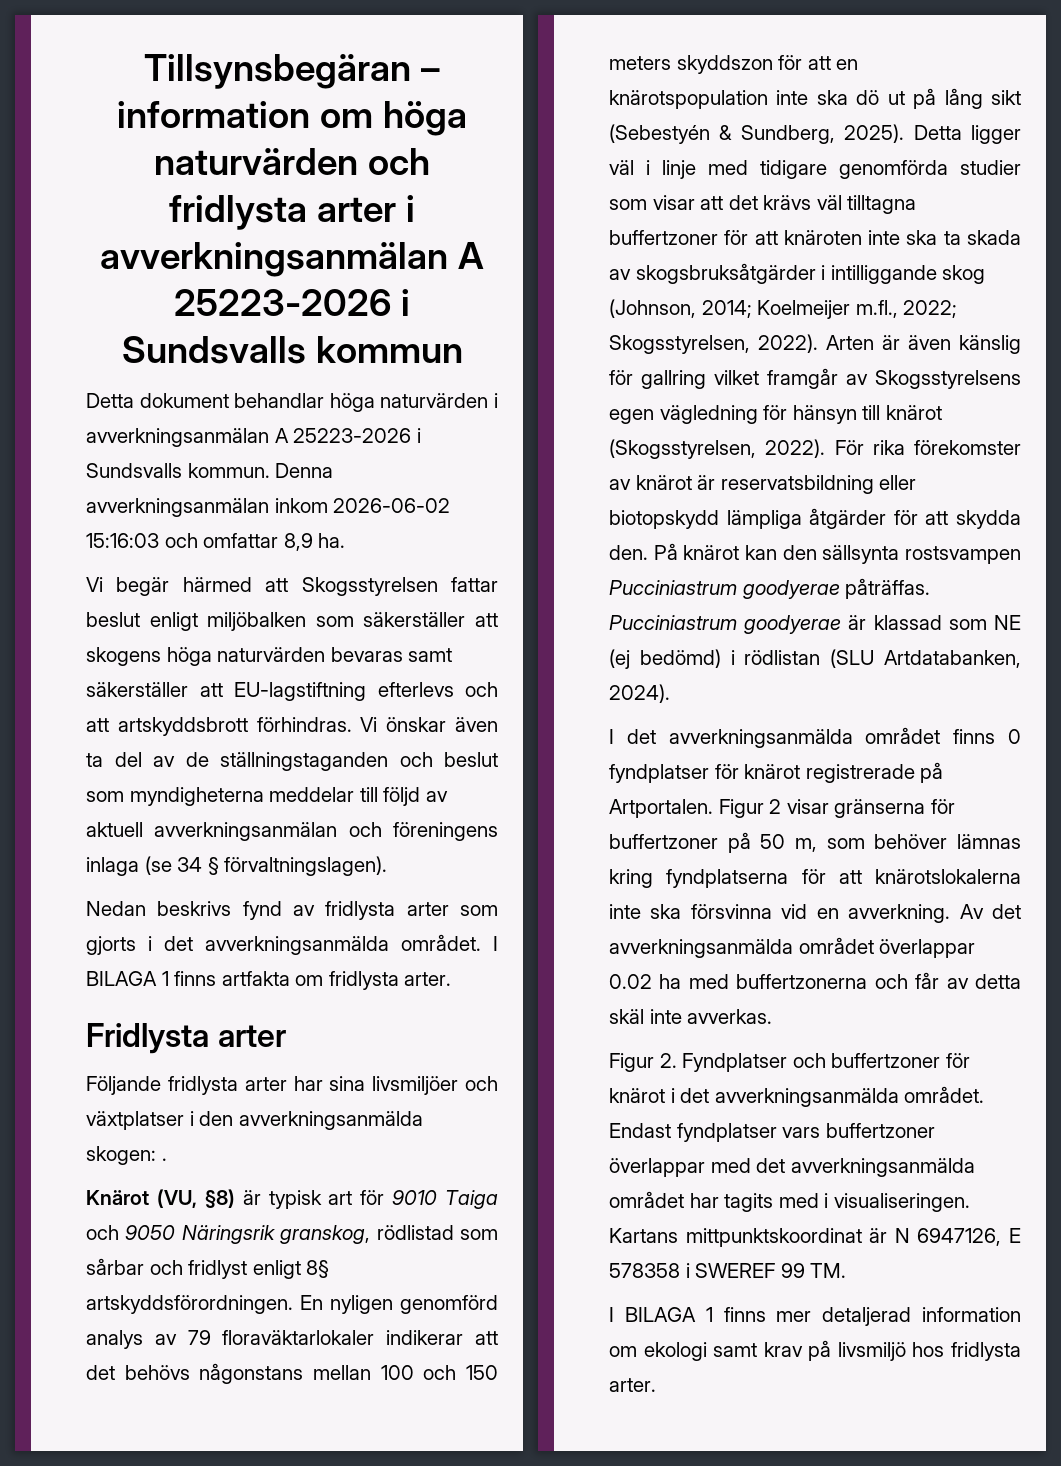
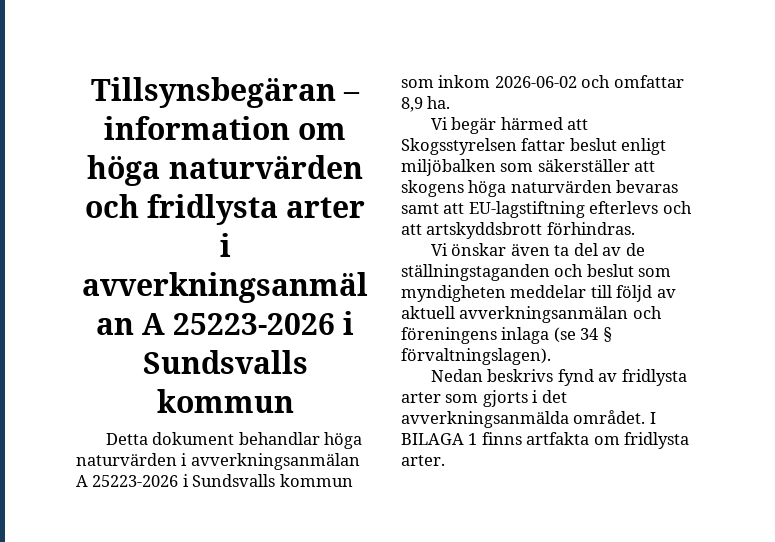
- Detta dokument behandlar höga naturvärden i avverkningsanmälan A 25223-2026 i Sundsvalls kommun. Denna avverkningsanmälan inkom 2026-06-02 15:16:03 och omfattar 8,9 ha.
+ Detta dokument behandlar höga naturvärden i avverkningsanmälan A 25223-2026 i Sundsvalls kommun som inkom 2026-06-02 och omfattar 8,9 ha.
- Vi begär härmed att Skogsstyrelsen fattar beslut enligt miljöbalken som säkerställer att skogens höga naturvärden bevaras samt säkerställer att EU-lagstiftning efterlevs och att artskyddsbrott förhindras. Vi önskar även ta del av de ställningstaganden och beslut som myndigheterna meddelar till följd av aktuell avverkningsanmälan och föreningens inlaga (se 34 § förvaltningslagen).
+ Vi begär härmed att Skogsstyrelsen fattar beslut enligt miljöbalken som säkerställer att skogens höga naturvärden bevaras samt att EU-lagstiftning efterlevs och att artskyddsbrott förhindras.
+ Vi önskar även ta del av de ställningstaganden och beslut som myndigheten meddelar till följd av aktuell avverkningsanmälan och föreningens inlaga (se 34 § förvaltningslagen).
- Fridlysta arter
- Följande fridlysta arter har sina livsmiljöer och växtplatser i den avverkningsanmälda skogen: .
- Knärot (VU, §8) är typisk art för 9010 Taiga och 9050 Näringsrik granskog, rödlistad som sårbar och fridlyst enligt 8§ artskyddsförordningen. En nyligen genomförd analys av 79 floraväktarlokaler indikerar att det behövs någonstans mellan 100 och 150 meters skyddszon för att en knärotspopulation inte ska dö ut på lång sikt (Sebestyén & Sundberg, 2025). Detta ligger väl i linje med tidigare genomförda studier som visar att det krävs väl tilltagna buffertzoner för att knäroten inte ska ta skada av skogsbruksåtgärder i intilliggande skog (Johnson, 2014; Koelmeijer m.fl., 2022; Skogsstyrelsen, 2022). Arten är även känslig för gallring vilket framgår av Skogsstyrelsens egen vägledning för hänsyn till knärot (Skogsstyrelsen, 2022). För rika förekomster av knärot är reservatsbildning eller biotopskydd lämpliga åtgärder för att skydda den. På knärot kan den sällsynta rostsvampen Pucciniastrum goodyerae påträffas. Pucciniastrum goodyerae är klassad som NE (ej bedömd) i rödlistan (SLU Artdatabanken, 2024).
- I det avverkningsanmälda området finns 0 fyndplatser för knärot registrerade på Artportalen. Figur 2 visar gränserna för buffertzoner på 50 m, som behöver lämnas kring fyndplatserna för att knärotslokalerna inte ska försvinna vid en avverkning. Av det avverkningsanmälda området överlappar 0.02 ha med buffertzonerna och får av detta skäl inte avverkas.
- Figur 2. Fyndplatser och buffertzoner för knärot i det avverkningsanmälda området. Endast fyndplatser vars buffertzoner överlappar med det avverkningsanmälda området har tagits med i visualiseringen. Kartans mittpunktskoordinat är N 6947126, E 578358 i SWEREF 99 TM.
- I BILAGA 1 finns mer detaljerad information om ekologi samt krav på livsmiljö hos fridlysta arter.

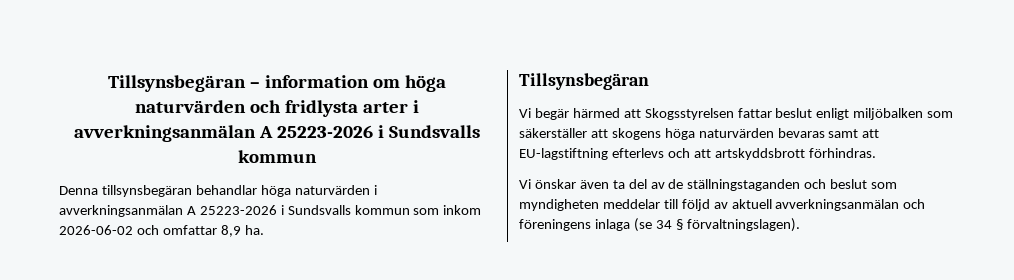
- Detta dokument behandlar höga naturvärden i avverkningsanmälan A 25223-2026 i Sundsvalls kommun som inkom 2026-06-02 och omfattar 8,9 ha.
+ Denna tillsynsbegäran behandlar höga naturvärden i avverkningsanmälan A 25223-2026 i Sundsvalls kommun som inkom 2026-06-02 och omfattar 8,9 ha.
+ Tillsynsbegäran
- Nedan beskrivs fynd av fridlysta arter som gjorts i det avverkningsanmälda området. I BILAGA 1 finns artfakta om fridlysta arter.

